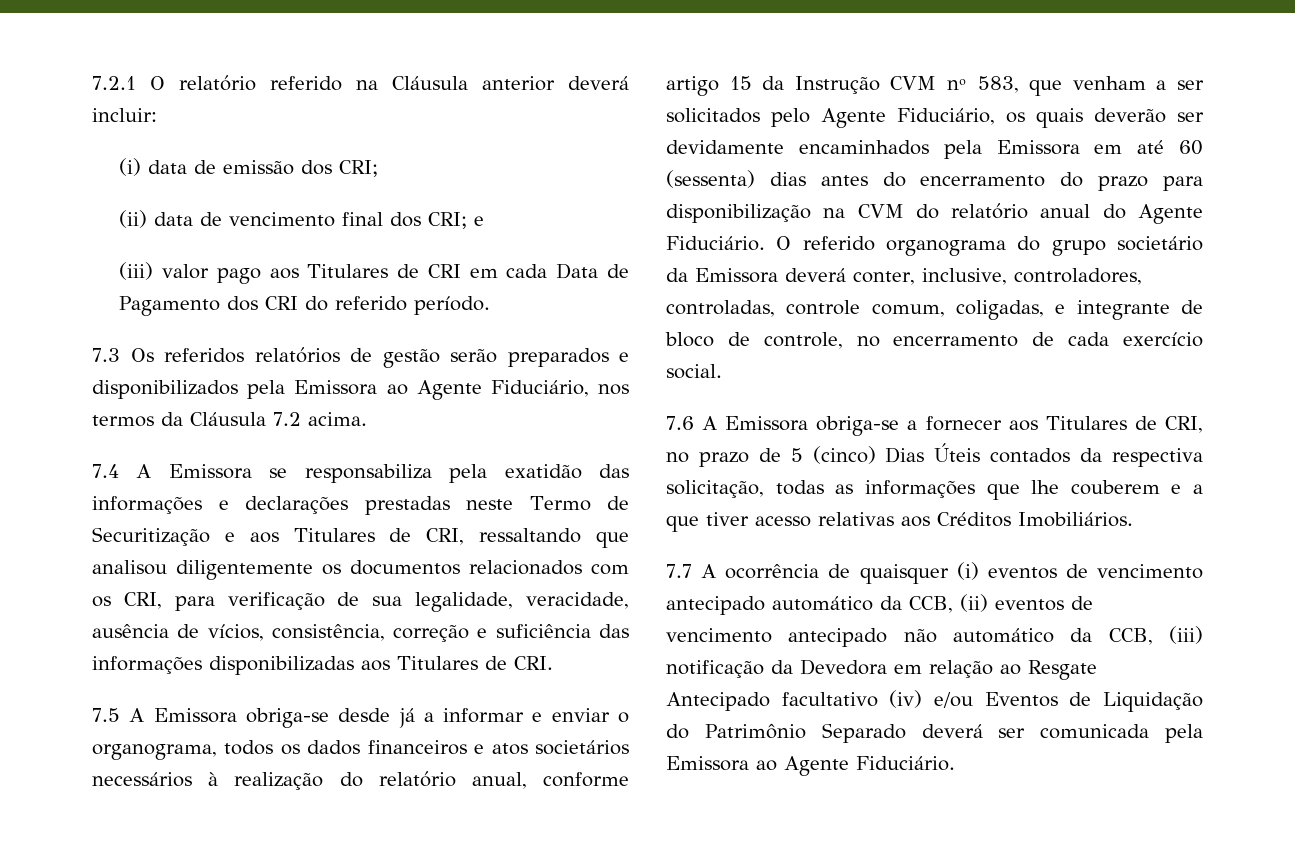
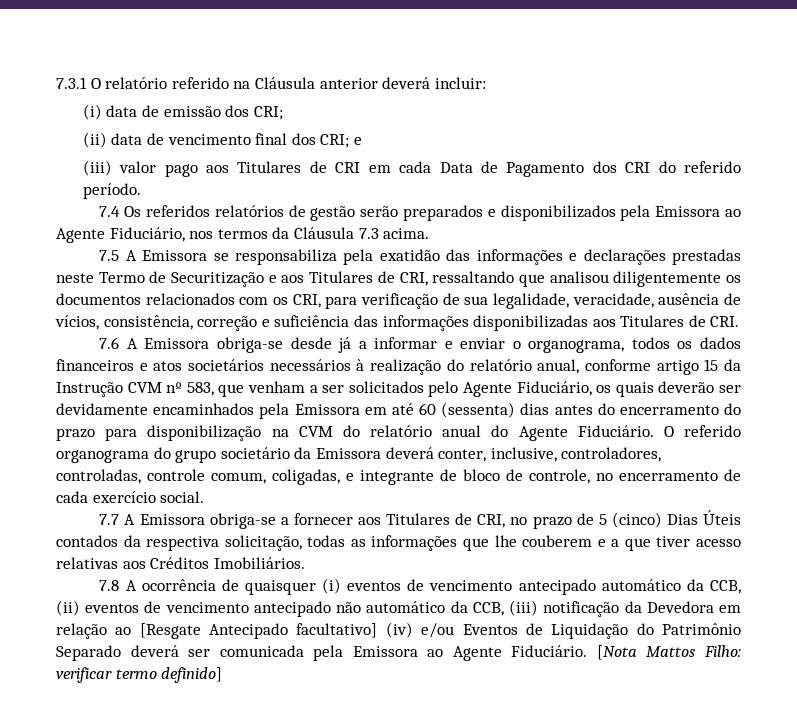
- 7.2.1 O relatório referido na Cláusula anterior deverá incluir:
+ 7.3.1 O relatório referido na Cláusula anterior deverá incluir:
- 7.3 Os referidos relatórios de gestão serão preparados e disponibilizados pela Emissora ao Agente Fiduciário, nos termos da Cláusula 7.2 acima.
+ 7.4 Os referidos relatórios de gestão serão preparados e disponibilizados pela Emissora ao Agente Fiduciário, nos termos da Cláusula 7.3 acima.
- 7.4 A Emissora se responsabiliza pela exatidão das informações e declarações prestadas neste Termo de Securitização e aos Titulares de CRI, ressaltando que analisou diligentemente os documentos relacionados com os CRI, para verificação de sua legalidade, veracidade, ausência de vícios, consistência, correção e suficiência das informações disponibilizadas aos Titulares de CRI.
+ 7.5 A Emissora se responsabiliza pela exatidão das informações e declarações prestadas neste Termo de Securitização e aos Titulares de CRI, ressaltando que analisou diligentemente os documentos relacionados com os CRI, para verificação de sua legalidade, veracidade, ausência de vícios, consistência, correção e suficiência das informações disponibilizadas aos Titulares de CRI.
- 7.5 A Emissora obriga-se desde já a informar e enviar o organograma, todos os dados financeiros e atos societários necessários à realização do relatório anual, conforme artigo 15 da Instrução CVM nº 583, que venham a ser solicitados pelo Agente Fiduciário, os quais deverão ser devidamente encaminhados pela Emissora em até 60 (sessenta) dias antes do encerramento do prazo para disponibilização na CVM do relatório anual do Agente Fiduciário.
+ 7.6 A Emissora obriga-se desde já a informar e enviar o organograma, todos os dados financeiros e atos societários necessários à realização do relatório anual, conforme artigo 15 da Instrução CVM nº 583, que venham a ser solicitados pelo Agente Fiduciário, os quais deverão ser devidamente encaminhados pela Emissora em até 60 (sessenta) dias antes do encerramento do prazo para disponibilização na CVM do relatório anual do Agente Fiduciário.
- 7.6 A Emissora obriga-se a fornecer aos Titulares de CRI, no prazo de 5 (cinco) Dias Úteis contados da respectiva solicitação, todas as informações que lhe couberem e a que tiver acesso relativas aos Créditos Imobiliários.
+ 7.7 A Emissora obriga-se a fornecer aos Titulares de CRI, no prazo de 5 (cinco) Dias Úteis contados da respectiva solicitação, todas as informações que lhe couberem e a que tiver acesso relativas aos Créditos Imobiliários.
- 7.7 A ocorrência de quaisquer (i) eventos de vencimento antecipado automático da CCB, (ii) eventos de vencimento antecipado não automático da CCB, (iii) notificação da Devedora em relação ao Resgate Antecipado facultativo (iv) e/ou Eventos de Liquidação do Patrimônio Separado deverá ser comunicada pela Emissora ao Agente Fiduciário.
+ 7.8 A ocorrência de quaisquer (i) eventos de vencimento antecipado automático da CCB, (ii) eventos de vencimento antecipado não automático da CCB, (iii) notificação da Devedora em relação ao [Resgate Antecipado facultativo] (iv) e/ou Eventos de Liquidação do Patrimônio Separado deverá ser comunicada pela Emissora ao Agente Fiduciário.
+ [Nota Mattos Filho: verificar termo definido]

